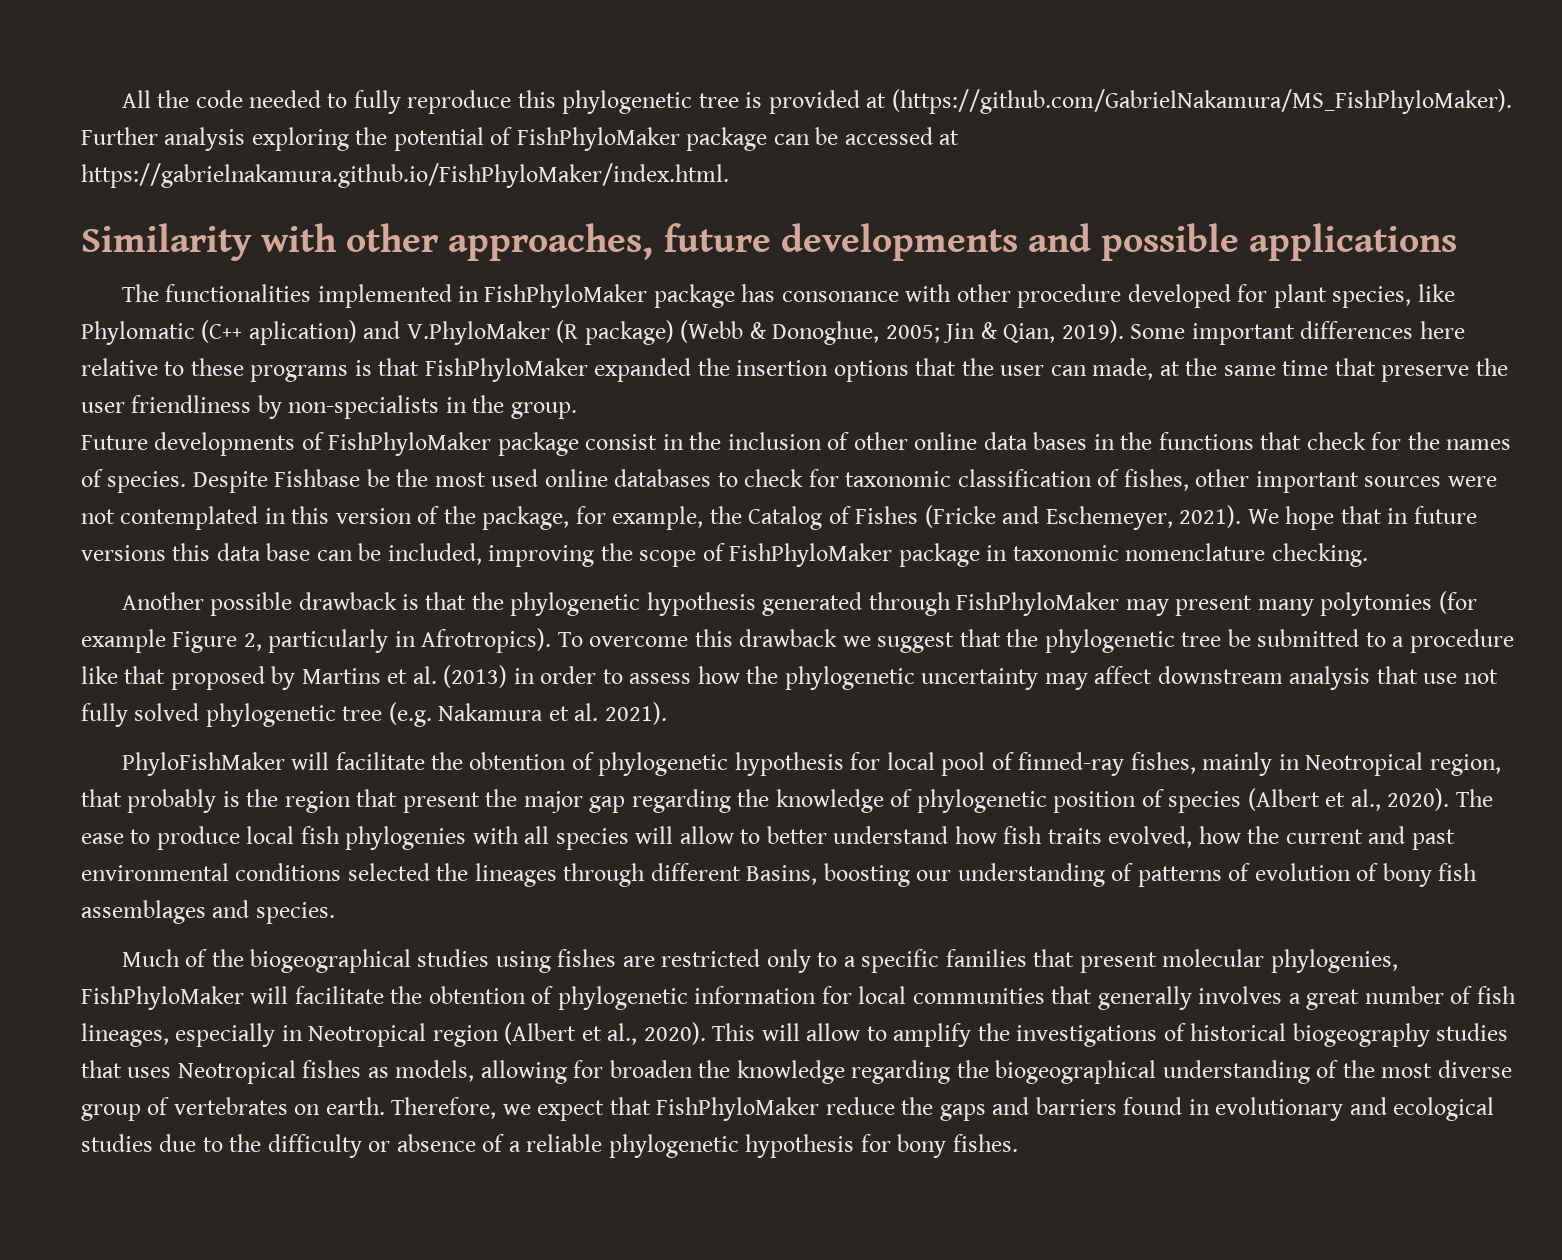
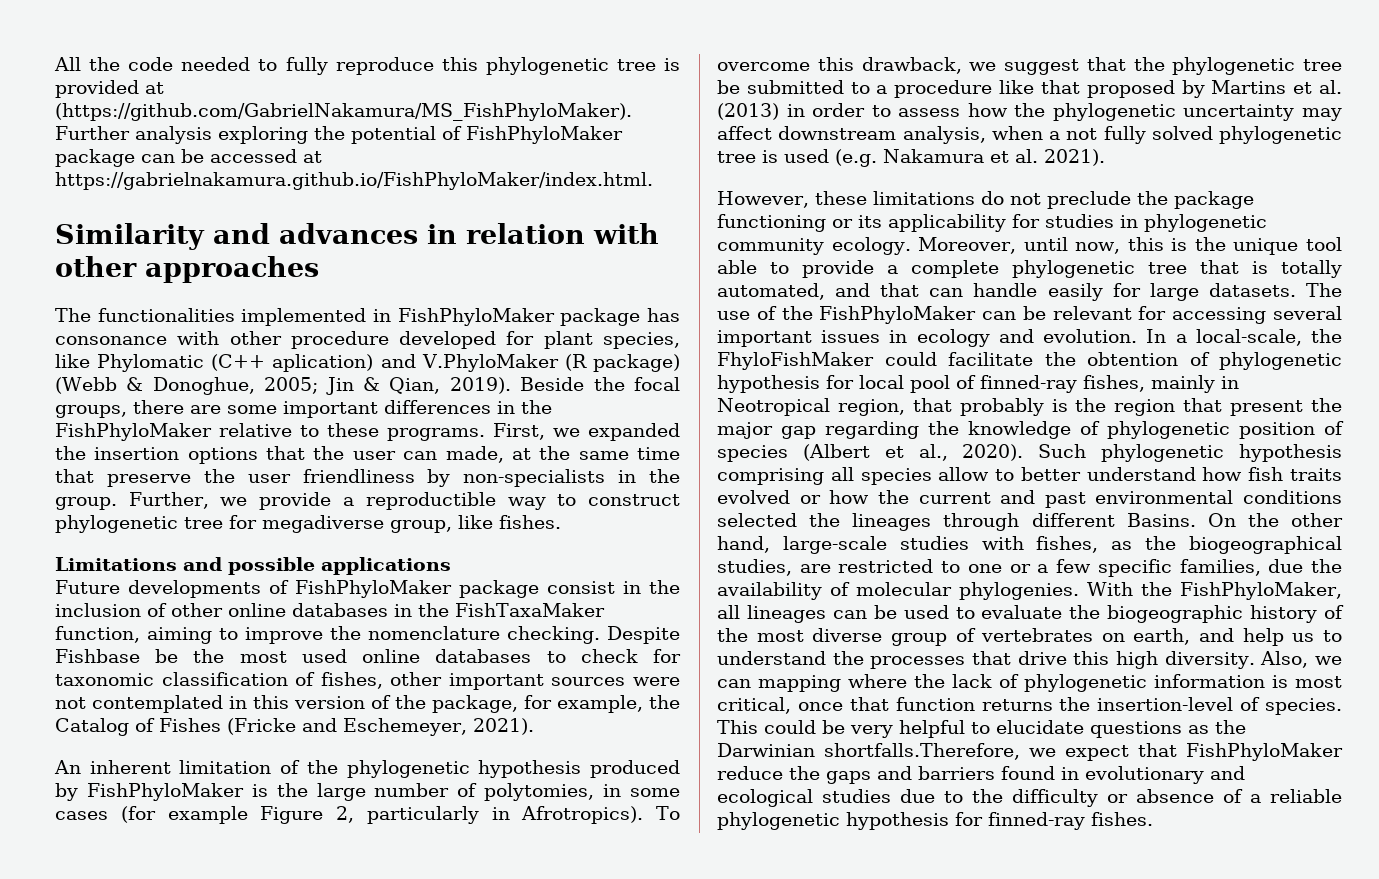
- Similarity with other approaches, future developments and possible applications
+ Similarity and advances in relation with other approaches
- Some important differences here relative to these programs is that FishPhyloMaker expanded the insertion options that the user can made, at the same time that preserve the user friendliness by non-specialists in the group.
+ Beside the focal groups, there are some important differences in the FishPhyloMaker relative to these programs. First, we expanded the insertion options that the user can made, at the same time that preserve the user friendliness by non-specialists in the group. Further, we provide a reproductible way to construct phylogenetic tree for megadiverse group, like fishes.
+ Limitations and possible applications
- Future developments of FishPhyloMaker package consist in the inclusion of other online data bases in the functions that check for the names of species.
+ Future developments of FishPhyloMaker package consist in the inclusion of other online databases in the FishTaxaMaker function, aiming to improve the nomenclature checking.
- Despite Fishbase be the most used online databases to check for taxonomic classification of fishes, other important sources were not contemplated in this version of the package, for example, the Catalog of Fishes (Fricke and Eschemeyer, 2021). We hope that in future versions this data base can be included, improving the scope of FishPhyloMaker package in taxonomic nomenclature checking.
- Another possible drawback is that the phylogenetic hypothesis generated through FishPhyloMaker may present many polytomies (for example Figure 2, particularly in Afrotropics).
+ Despite Fishbase be the most used online databases to check for taxonomic classification of fishes, other important sources were not contemplated in this version of the package, for example, the Catalog of Fishes (Fricke and Eschemeyer, 2021).
+ An inherent limitation of the phylogenetic hypothesis produced by FishPhyloMaker is the large number of polytomies, in some cases (for example Figure 2, particularly in Afrotropics).
- To overcome this drawback we suggest that the phylogenetic tree be submitted to a procedure like that proposed by Martins et al. (2013) in order to assess how the phylogenetic uncertainty may affect downstream analysis that use not fully solved phylogenetic tree (e.g. Nakamura et al. 2021).
+ To overcome this drawback, we suggest that the phylogenetic tree be submitted to a procedure like that proposed by Martins et al. (2013) in order to assess how the phylogenetic uncertainty may affect downstream analysis, when a not fully solved phylogenetic tree is used (e.g. Nakamura et al. 2021).
- PhyloFishMaker will facilitate the obtention of phylogenetic hypothesis for local pool of finned-ray fishes, mainly in Neotropical region, that probably is the region that present the major gap regarding the knowledge of phylogenetic position of species (Albert et al., 2020).
+ However, these limitations do not preclude the package functioning or its applicability for studies in phylogenetic community ecology. Moreover, until now, this is the unique tool able to provide a complete phylogenetic tree that is totally automated, and that can handle easily for large datasets. The use of the FishPhyloMaker can be relevant for accessing several important issues in ecology and evolution. In a local-scale, the FhyloFishMaker could facilitate the obtention of phylogenetic hypothesis for local pool of finned-ray fishes, mainly in Neotropical region, that probably is the region that present the major gap regarding the knowledge of phylogenetic position of species (Albert et al., 2020).
- The ease to produce local fish phylogenies with all species will allow to better understand how fish traits evolved, how the current and past environmental conditions selected the lineages through different Basins, boosting our understanding of patterns of evolution of bony fish assemblages and species.
- Much of the biogeographical studies using fishes are restricted only to a specific families that present molecular phylogenies, FishPhyloMaker will facilitate the obtention of phylogenetic information for local communities that generally involves a great number of fish lineages, especially in Neotropical region (Albert et al., 2020). This will allow to amplify the investigations of historical biogeography studies that uses Neotropical fishes as models, allowing for broaden the knowledge regarding the biogeographical understanding of the most diverse group of vertebrates on earth. Therefore, we expect that FishPhyloMaker reduce the gaps and barriers found in evolutionary and ecological studies due to the difficulty or absence of a reliable phylogenetic hypothesis for bony fishes.
+ Such phylogenetic hypothesis comprising all species allow to better understand how fish traits evolved or how the current and past environmental conditions selected the lineages through different Basins. On the other hand, large-scale studies with fishes, as the biogeographical studies, are restricted to one or a few specific families, due the availability of molecular phylogenies. With the FishPhyloMaker, all lineages can be used to evaluate the biogeographic history of the most diverse group of vertebrates on earth, and help us to understand the processes that drive this high diversity. Also, we can mapping where the lack of phylogenetic information is most critical, once that function returns the insertion-level of species. This could be very helpful to elucidate questions as the Darwinian shortfalls.Therefore, we expect that FishPhyloMaker reduce the gaps and barriers found in evolutionary and ecological studies due to the difficulty or absence of a reliable phylogenetic hypothesis for finned-ray fishes.

